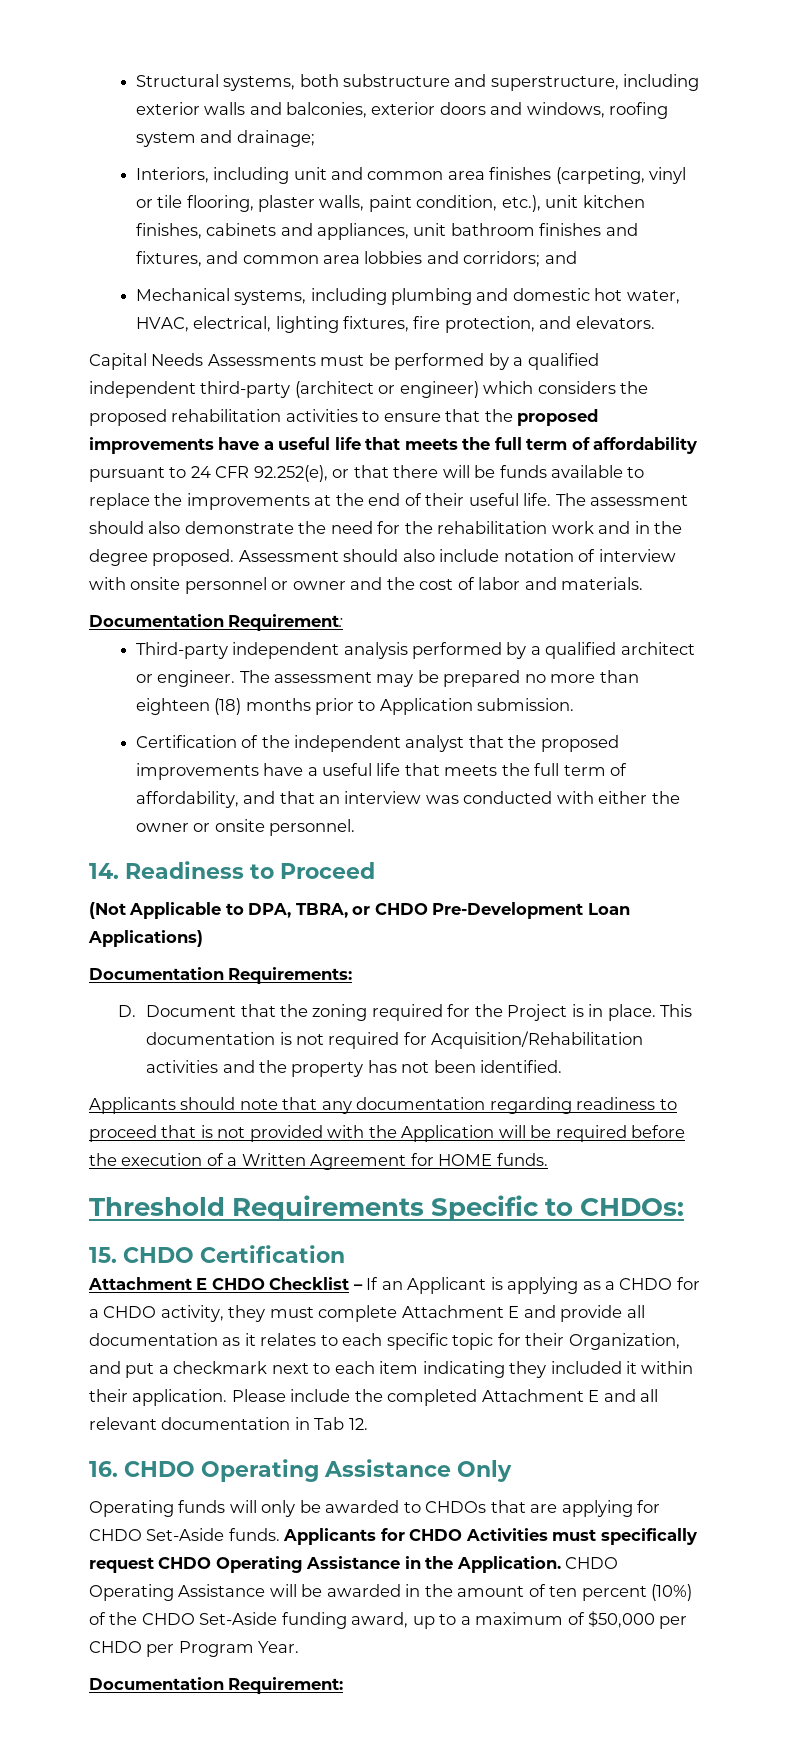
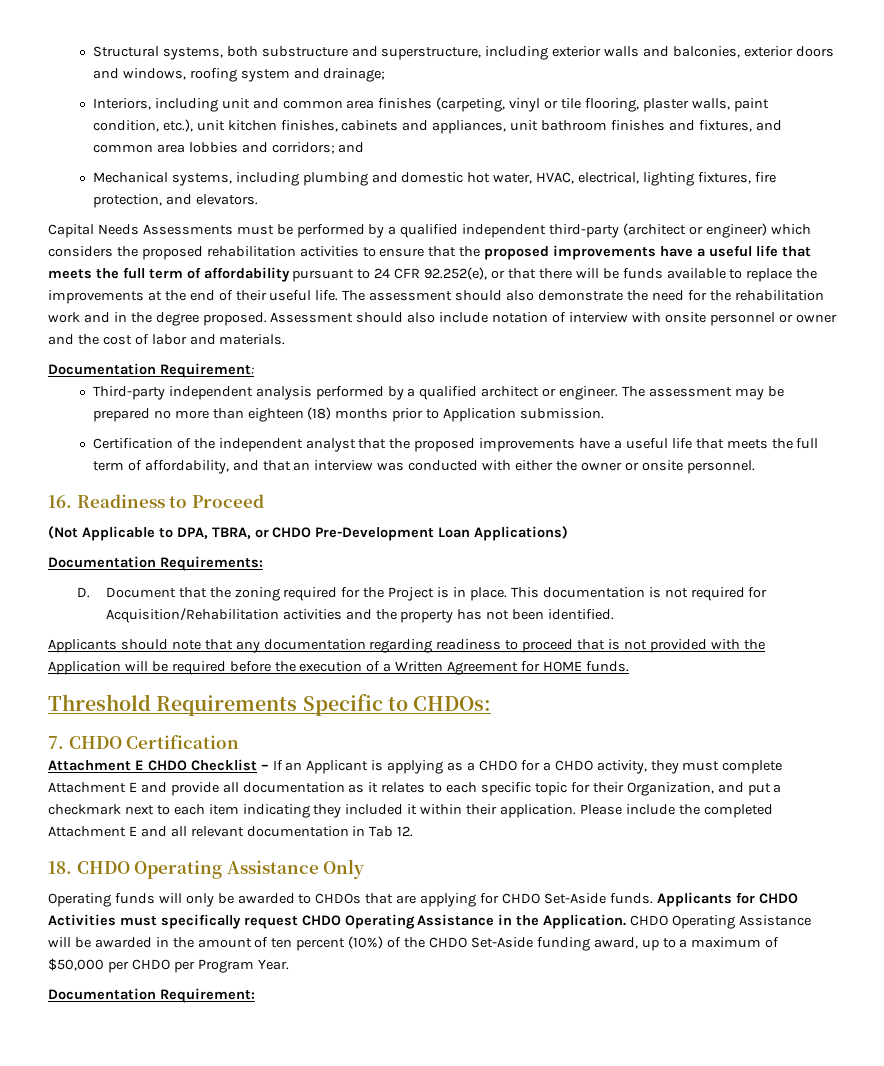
- 14. Readiness to Proceed
+ 16. Readiness to Proceed
- 15. CHDO Certification
+ 7. CHDO Certification
- 16. CHDO Operating Assistance Only
+ 18. CHDO Operating Assistance Only

